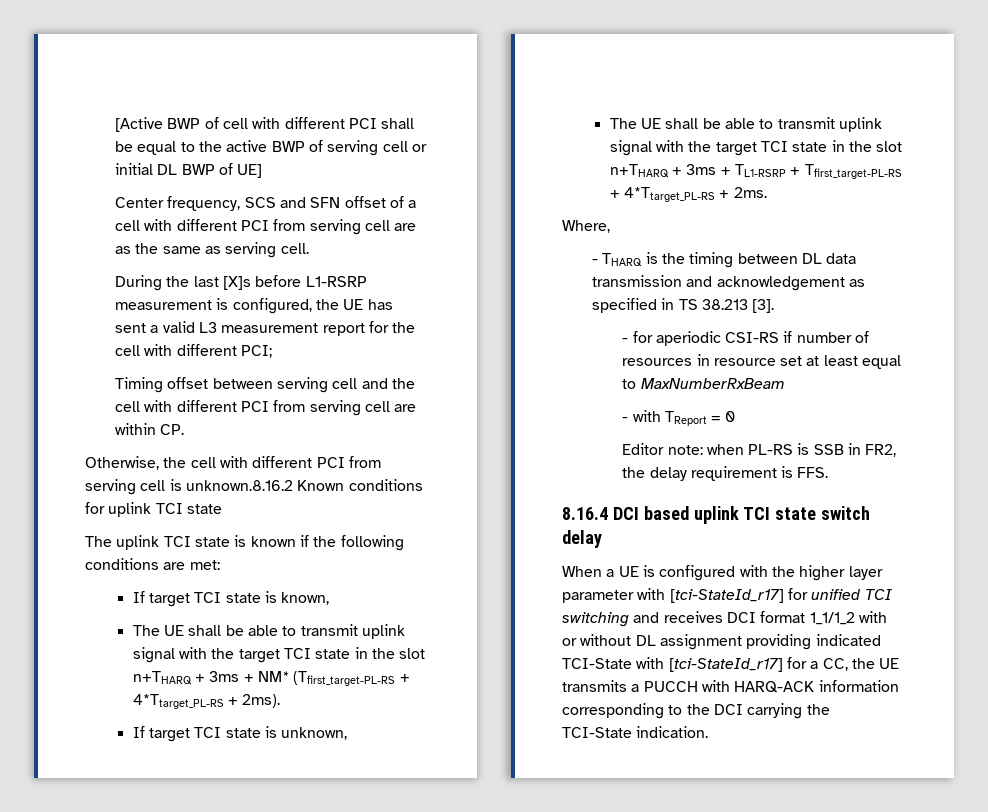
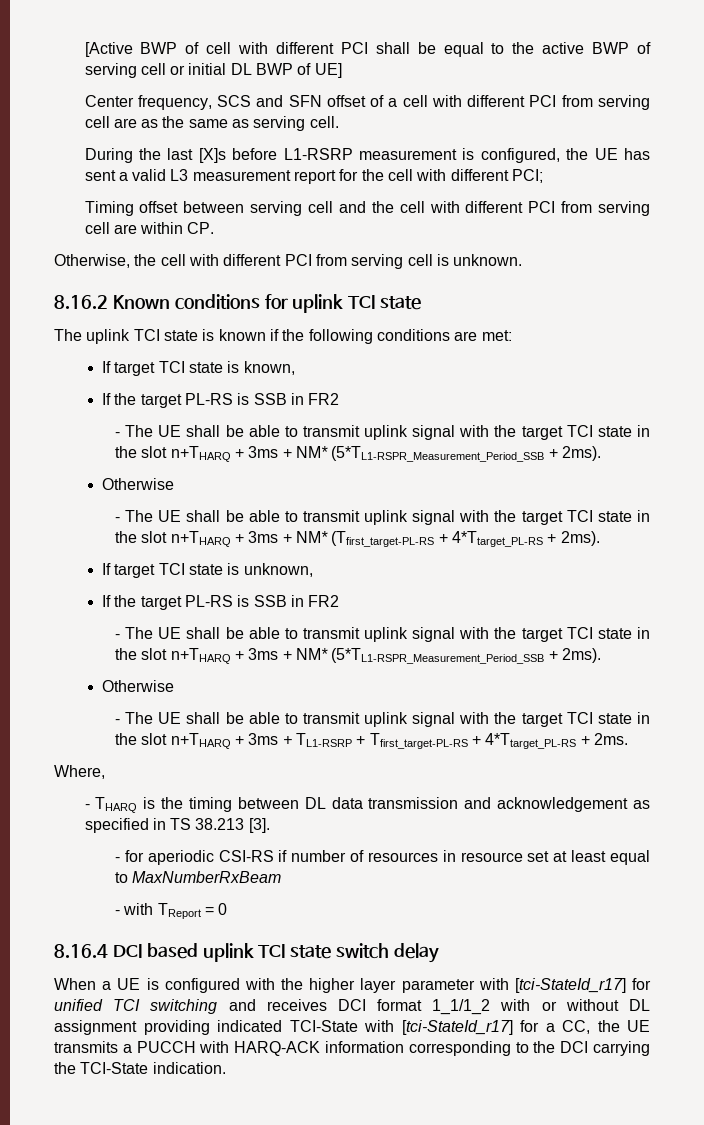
- Otherwise, the cell with different PCI from serving cell is unknown.8.16.2 Known conditions for uplink TCI state
+ Otherwise, the cell with different PCI from serving cell is unknown.
+ 8.16.2 Known conditions for uplink TCI state
  If target TCI state is known,
- The UE shall be able to transmit uplink signal with the target TCI state in the slot n+THARQ + 3ms + NM* (Tfirst_target-PL-RS + 4*Ttarget_PL-RS + 2ms).
+ If the target PL-RS is SSB in FR2
+ - The UE shall be able to transmit uplink signal with the target TCI state in the slot n+THARQ + 3ms + NM* (5*TL1-RSPR_Measurement_Period_SSB + 2ms).
+ Otherwise
+ - The UE shall be able to transmit uplink signal with the target TCI state in the slot n+THARQ + 3ms + NM* (Tfirst_target-PL-RS + 4*Ttarget_PL-RS + 2ms).
  If target TCI state is unknown,
- The UE shall be able to transmit uplink signal with the target TCI state in the slot n+THARQ + 3ms + TL1-RSRP + Tfirst_target-PL-RS + 4*Ttarget_PL-RS + 2ms.
+ If the target PL-RS is SSB in FR2
+ - The UE shall be able to transmit uplink signal with the target TCI state in the slot n+THARQ + 3ms + NM* (5*TL1-RSPR_Measurement_Period_SSB + 2ms).
+ Otherwise
+ - The UE shall be able to transmit uplink signal with the target TCI state in the slot n+THARQ + 3ms + TL1-RSRP + Tfirst_target-PL-RS + 4*Ttarget_PL-RS + 2ms.
- Editor note: when PL-RS is SSB in FR2, the delay requirement is FFS.

